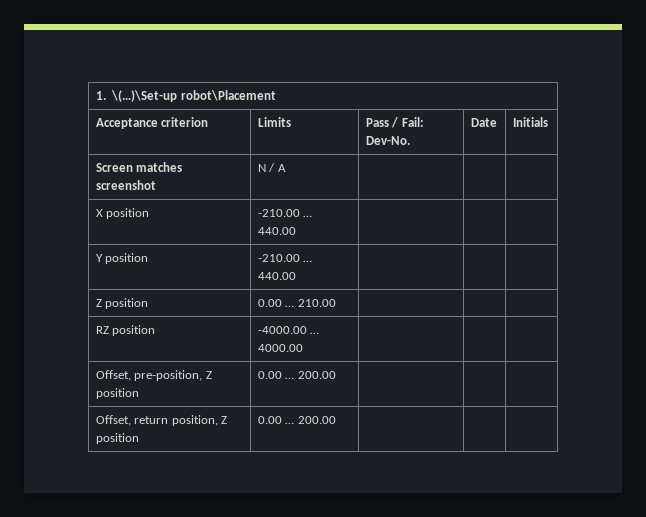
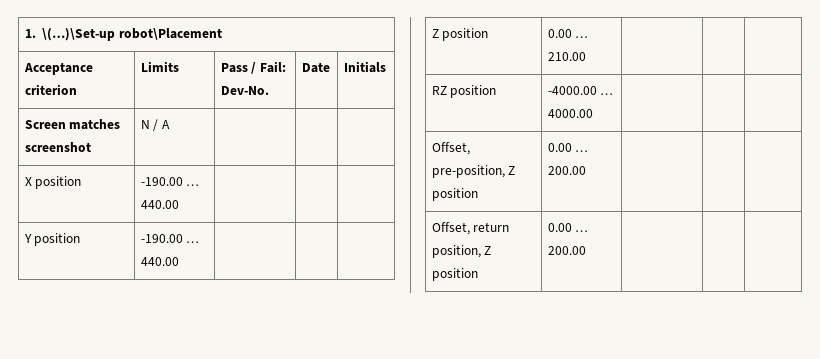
- X position | -210.00 … 440.00 | | |
+ X position | -190.00 … 440.00 | | |
- Y position | -210.00 … 440.00 | | |
+ Y position | -190.00 … 440.00 | | |

